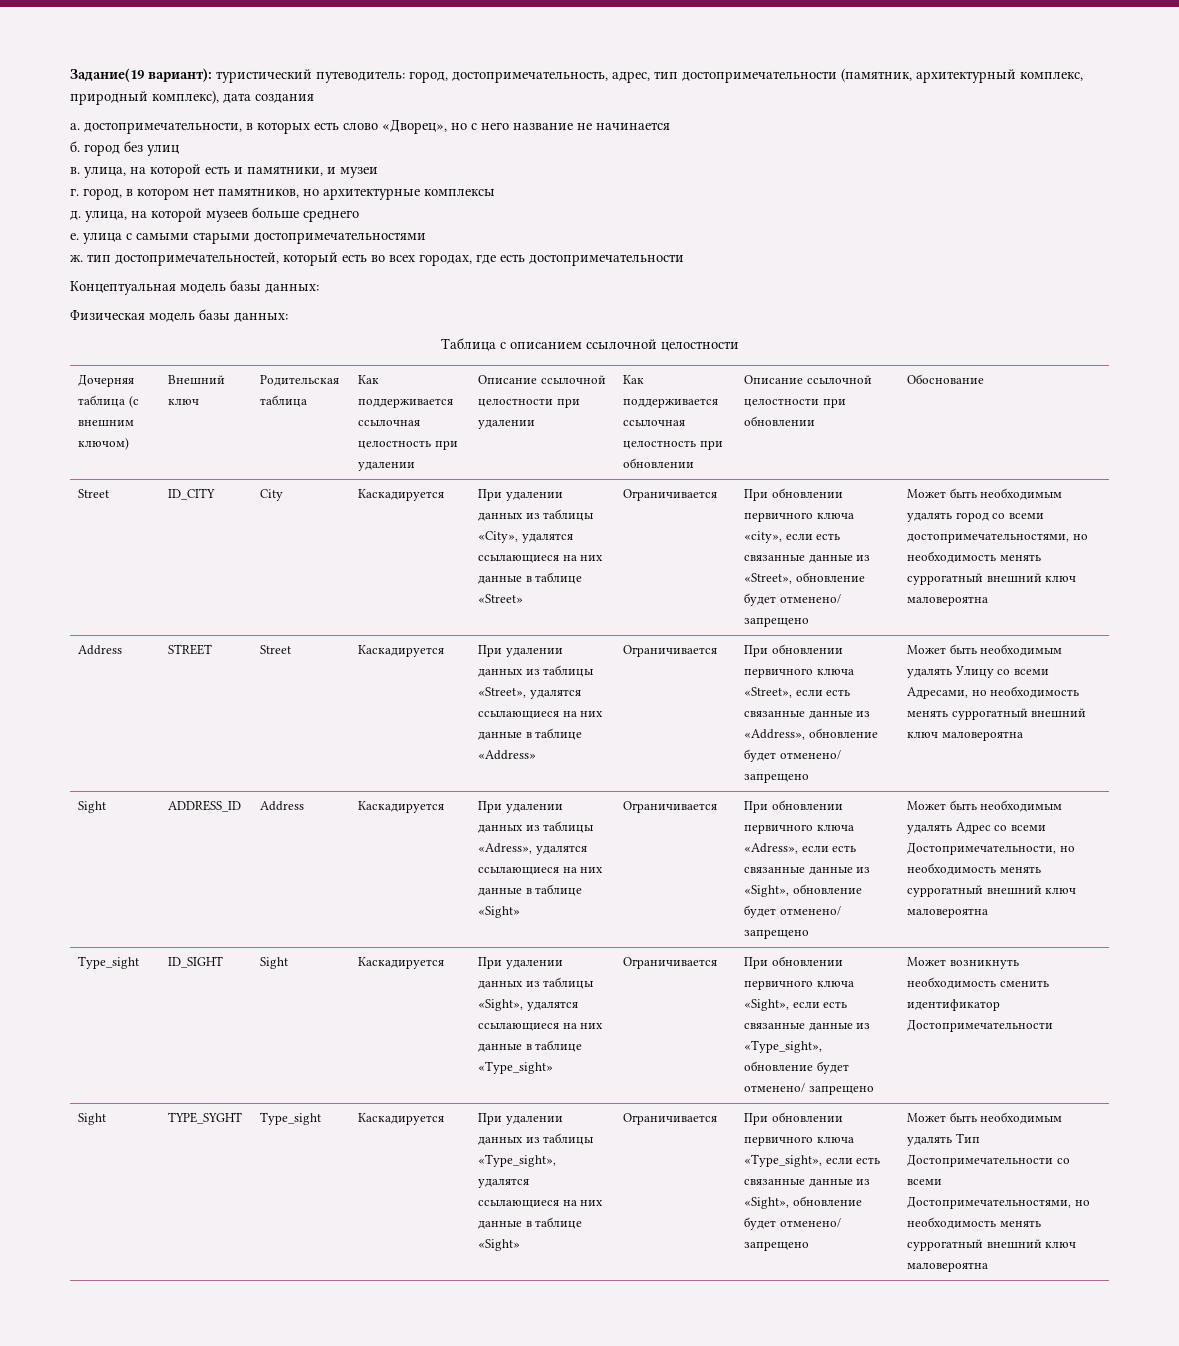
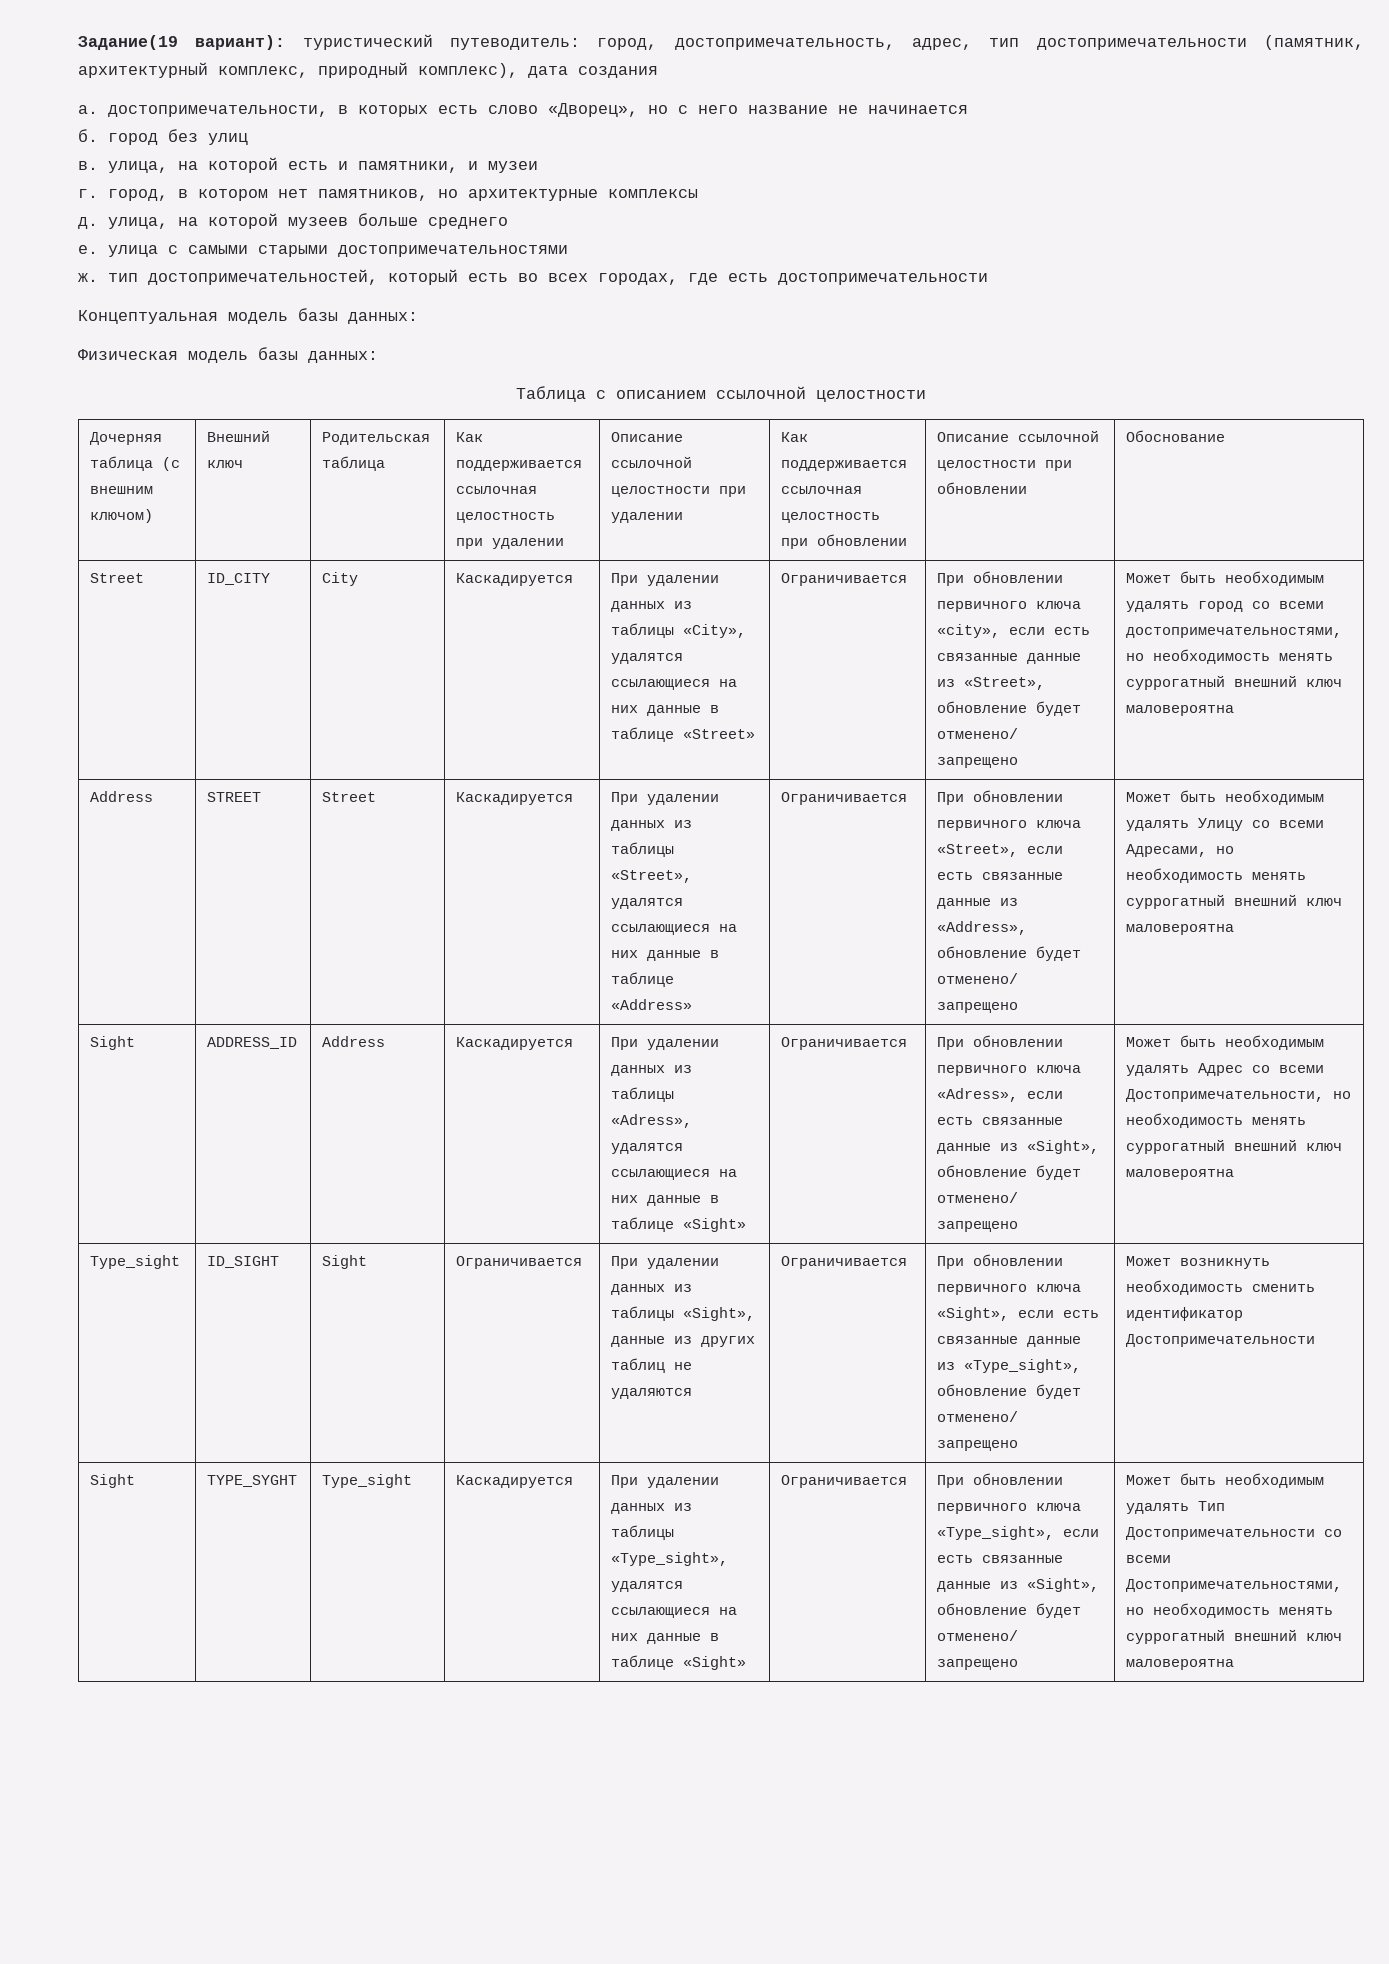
- Type_sight | ID_SIGHT | Sight | Каскадируется | При удалении данных из таблицы «Sight», удалятся ссылающиеся на них данные в таблице «Type_sight» | Ограничивается | При обновлении первичного ключа «Sight», если есть связанные данные из «Type_sight», обновление будет отменено/ запрещено | Может возникнуть необходимость сменить идентификатор Достопримечательности
+ Type_sight | ID_SIGHT | Sight | Ограничивается | При удалении данных из таблицы «Sight», данные из других таблиц не удаляются | Ограничивается | При обновлении первичного ключа «Sight», если есть связанные данные из «Type_sight», обновление будет отменено/ запрещено | Может возникнуть необходимость сменить идентификатор Достопримечательности

